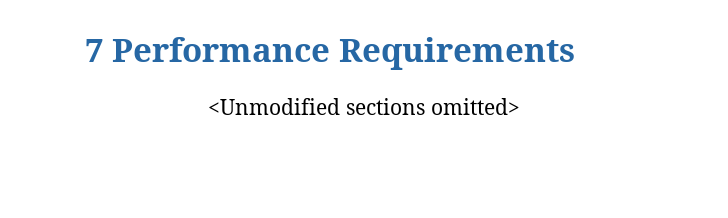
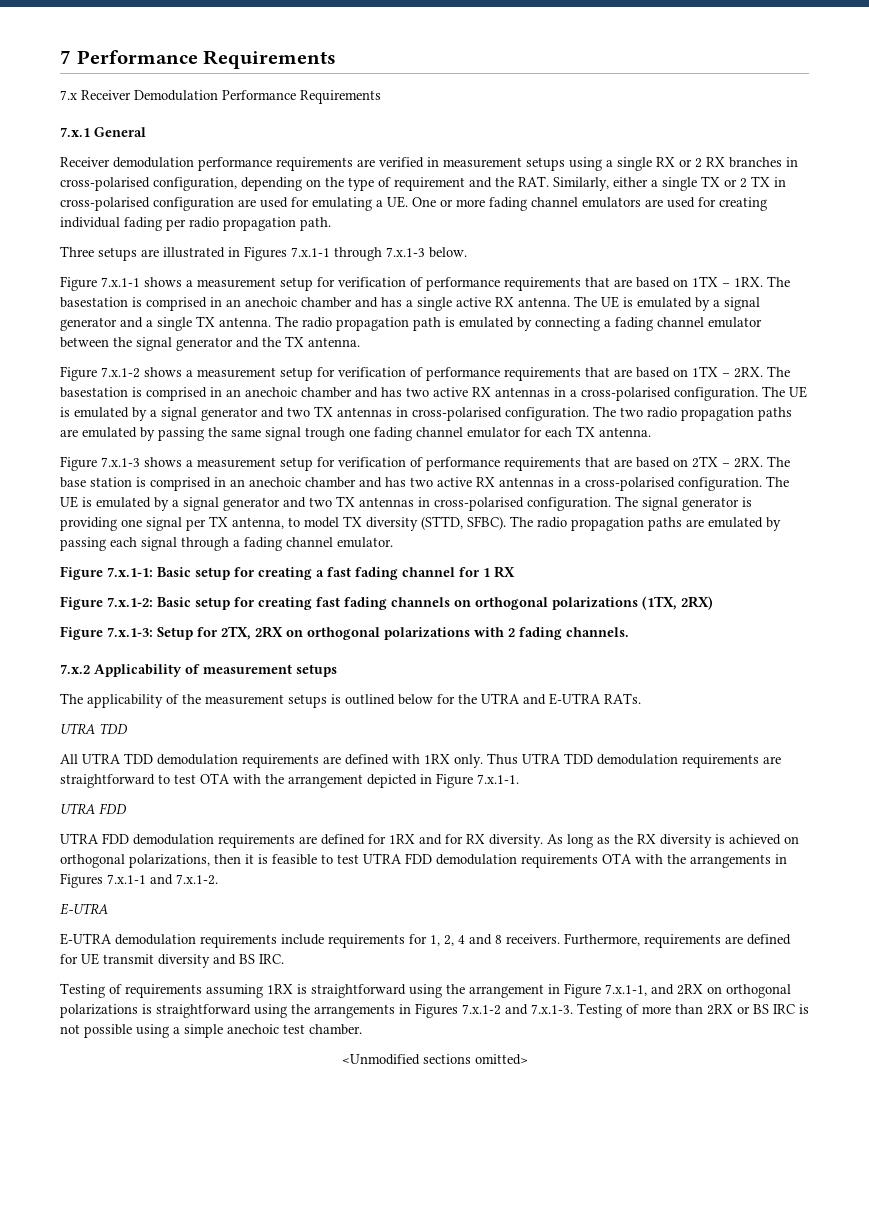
+ 7.x Receiver Demodulation Performance Requirements
+ 7.x.1 General
+ Receiver demodulation performance requirements are verified in measurement setups using a single RX or 2 RX branches in cross-polarised configuration, depending on the type of requirement and the RAT. Similarly, either a single TX or 2 TX in cross-polarised configuration are used for emulating a UE. One or more fading channel emulators are used for creating individual fading per radio propagation path.
+ Three setups are illustrated in Figures 7.x.1-1 through 7.x.1-3 below.
+ Figure 7.x.1-1 shows a measurement setup for verification of performance requirements that are based on 1TX – 1RX. The basestation is comprised in an anechoic chamber and has a single active RX antenna. The UE is emulated by a signal generator and a single TX antenna. The radio propagation path is emulated by connecting a fading channel emulator between the signal generator and the TX antenna.
+ Figure 7.x.1-2 shows a measurement setup for verification of performance requirements that are based on 1TX – 2RX. The basestation is comprised in an anechoic chamber and has two active RX antennas in a cross-polarised configuration. The UE is emulated by a signal generator and two TX antennas in cross-polarised configuration. The two radio propagation paths are emulated by passing the same signal trough one fading channel emulator for each TX antenna.
+ Figure 7.x.1-3 shows a measurement setup for verification of performance requirements that are based on 2TX – 2RX. The base station is comprised in an anechoic chamber and has two active RX antennas in a cross-polarised configuration. The UE is emulated by a signal generator and two TX antennas in cross-polarised configuration. The signal generator is providing one signal per TX antenna, to model TX diversity (STTD, SFBC). The radio propagation paths are emulated by passing each signal through a fading channel emulator.
+ Figure 7.x.1-1: Basic setup for creating a fast fading channel for 1 RX
+ Figure 7.x.1-2: Basic setup for creating fast fading channels on orthogonal polarizations (1TX, 2RX)
+ Figure 7.x.1-3: Setup for 2TX, 2RX on orthogonal polarizations with 2 fading channels.
+ 7.x.2 Applicability of measurement setups
+ The applicability of the measurement setups is outlined below for the UTRA and E-UTRA RATs.
+ UTRA TDD
+ All UTRA TDD demodulation requirements are defined with 1RX only. Thus UTRA TDD demodulation requirements are straightforward to test OTA with the arrangement depicted in Figure 7.x.1-1.
+ UTRA FDD
+ UTRA FDD demodulation requirements are defined for 1RX and for RX diversity. As long as the RX diversity is achieved on orthogonal polarizations, then it is feasible to test UTRA FDD demodulation requirements OTA with the arrangements in Figures 7.x.1-1 and 7.x.1-2.
+ E-UTRA
+ E-UTRA demodulation requirements include requirements for 1, 2, 4 and 8 receivers. Furthermore, requirements are defined for UE transmit diversity and BS IRC.
+ Testing of requirements assuming 1RX is straightforward using the arrangement in Figure 7.x.1-1, and 2RX on orthogonal polarizations is straightforward using the arrangements in Figures 7.x.1-2 and 7.x.1-3. Testing of more than 2RX or BS IRC is not possible using a simple anechoic test chamber.

